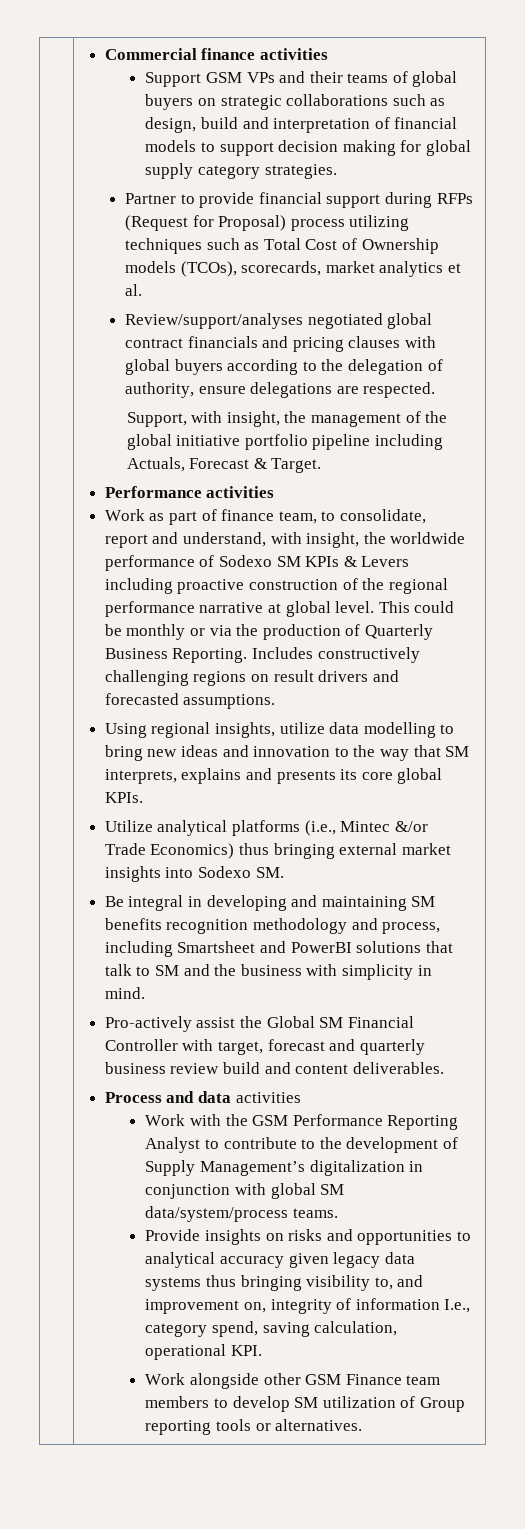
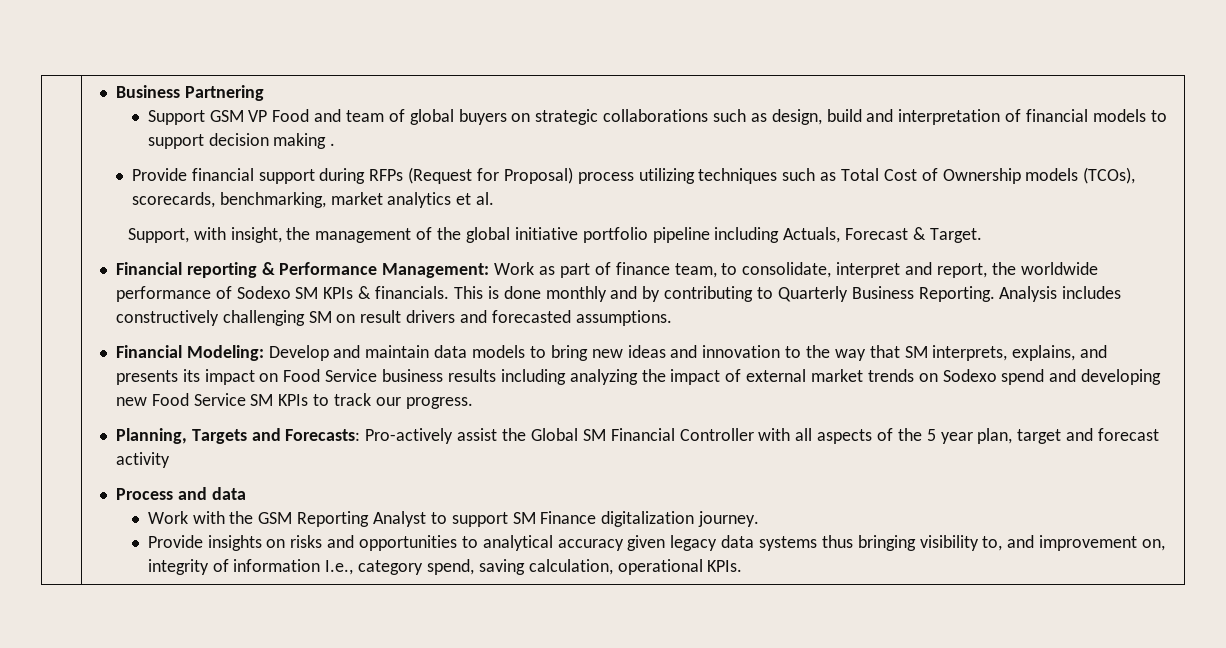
- Commercial finance activities
+ Business Partnering
- Support GSM VPs and their teams of global buyers on strategic collaborations such as design, build and interpretation of financial models to support decision making for global supply category strategies.
- Partner to provide financial support during RFPs (Request for Proposal) process utilizing techniques such as Total Cost of Ownership models (TCOs), scorecards, market analytics et al.
+ Support GSM VP Food and team of global buyers on strategic collaborations such as design, build and interpretation of financial models to support decision making .
+ Provide financial support during RFPs (Request for Proposal) process utilizing techniques such as Total Cost of Ownership models (TCOs), scorecards, benchmarking, market analytics et al.
- Review/support/analyses negotiated global contract financials and pricing clauses with global buyers according to the delegation of authority, ensure delegations are respected.
- Performance activities
- Work as part of finance team, to consolidate, report and understand, with insight, the worldwide performance of Sodexo SM KPIs & Levers including proactive construction of the regional performance narrative at global level. This could be monthly or via the production of Quarterly Business Reporting.
+ Financial reporting & Performance Management: Work as part of finance team, to consolidate, interpret and report, the worldwide performance of Sodexo SM KPIs & financials. This is done monthly and by contributing to Quarterly Business Reporting.
- Includes constructively challenging regions on result drivers and forecasted assumptions.
+ Analysis includes constructively challenging SM on result drivers and forecasted assumptions.
- Using regional insights, utilize data modelling to bring new ideas and innovation to the way that SM interprets, explains and presents its core global KPIs.
- Utilize analytical platforms (i.e., Mintec &/or Trade Economics) thus bringing external market insights into Sodexo SM.
- Be integral in developing and maintaining SM benefits recognition methodology and process, including Smartsheet and PowerBI solutions that talk to SM and the business with simplicity in mind.
- Pro-actively assist the Global SM Financial Controller with target, forecast and quarterly business review build and content deliverables.
+ Financial Modeling: Develop and maintain data models to bring new ideas and innovation to the way that SM interprets, explains, and presents its impact on Food Service business results including analyzing the impact of external market trends on Sodexo spend and developing new Food Service SM KPIs to track our progress.
+ Planning, Targets and Forecasts: Pro-actively assist the Global SM Financial Controller with all aspects of the 5 year plan, target and forecast activity
- Process and data activities
+ Process and data
- Work with the GSM Performance Reporting Analyst to contribute to the development of Supply Management’s digitalization in conjunction with global SM data/system/process teams.
+ Work with the GSM Reporting Analyst to support SM Finance digitalization journey.
- Provide insights on risks and opportunities to analytical accuracy given legacy data systems thus bringing visibility to, and improvement on, integrity of information I.e., category spend, saving calculation, operational KPI.
- Work alongside other GSM Finance team members to develop SM utilization of Group reporting tools or alternatives.
+ Provide insights on risks and opportunities to analytical accuracy given legacy data systems thus bringing visibility to, and improvement on, integrity of information I.e., category spend, saving calculation, operational KPIs.

